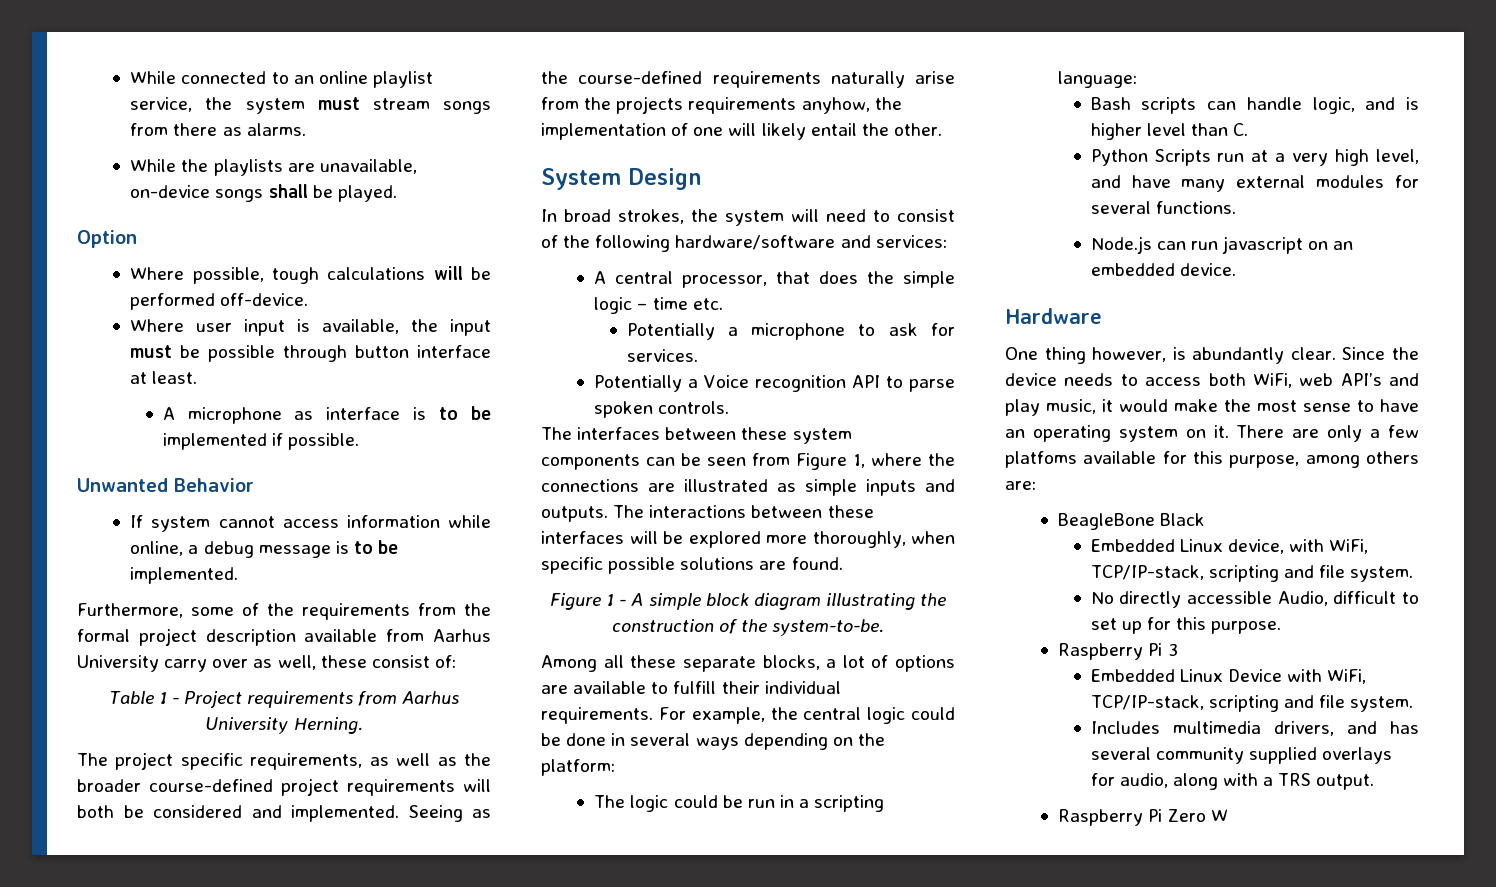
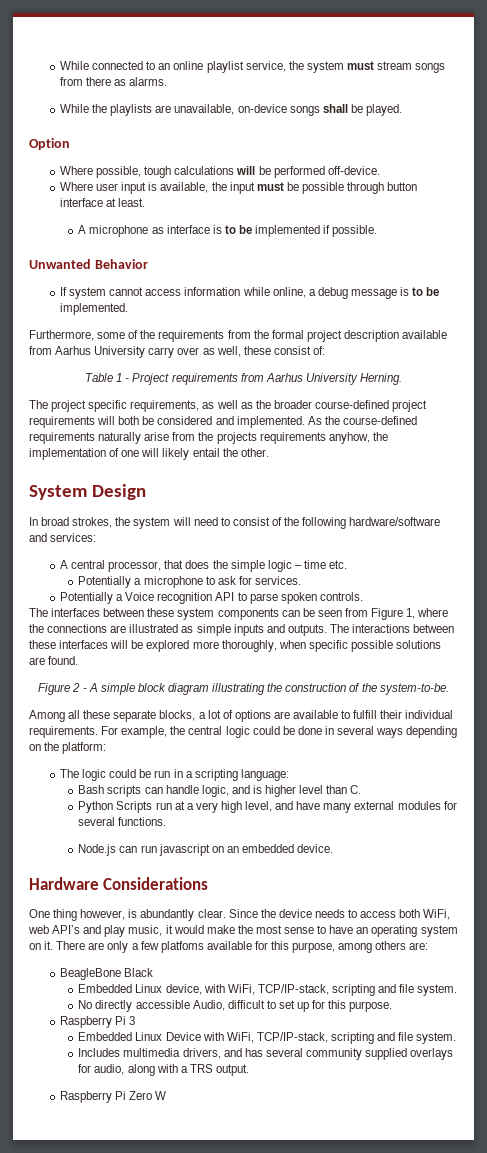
- Seeing as the course-defined requirements naturally arise from the projects requirements anyhow, the implementation of one will likely entail the other.
+ As the course-defined requirements naturally arise from the projects requirements anyhow, the implementation of one will likely entail the other.
- Figure 1 - A simple block diagram illustrating the construction of the system-to-be.
+ Figure 2 - A simple block diagram illustrating the construction of the system-to-be.
- Hardware
+ Hardware Considerations

